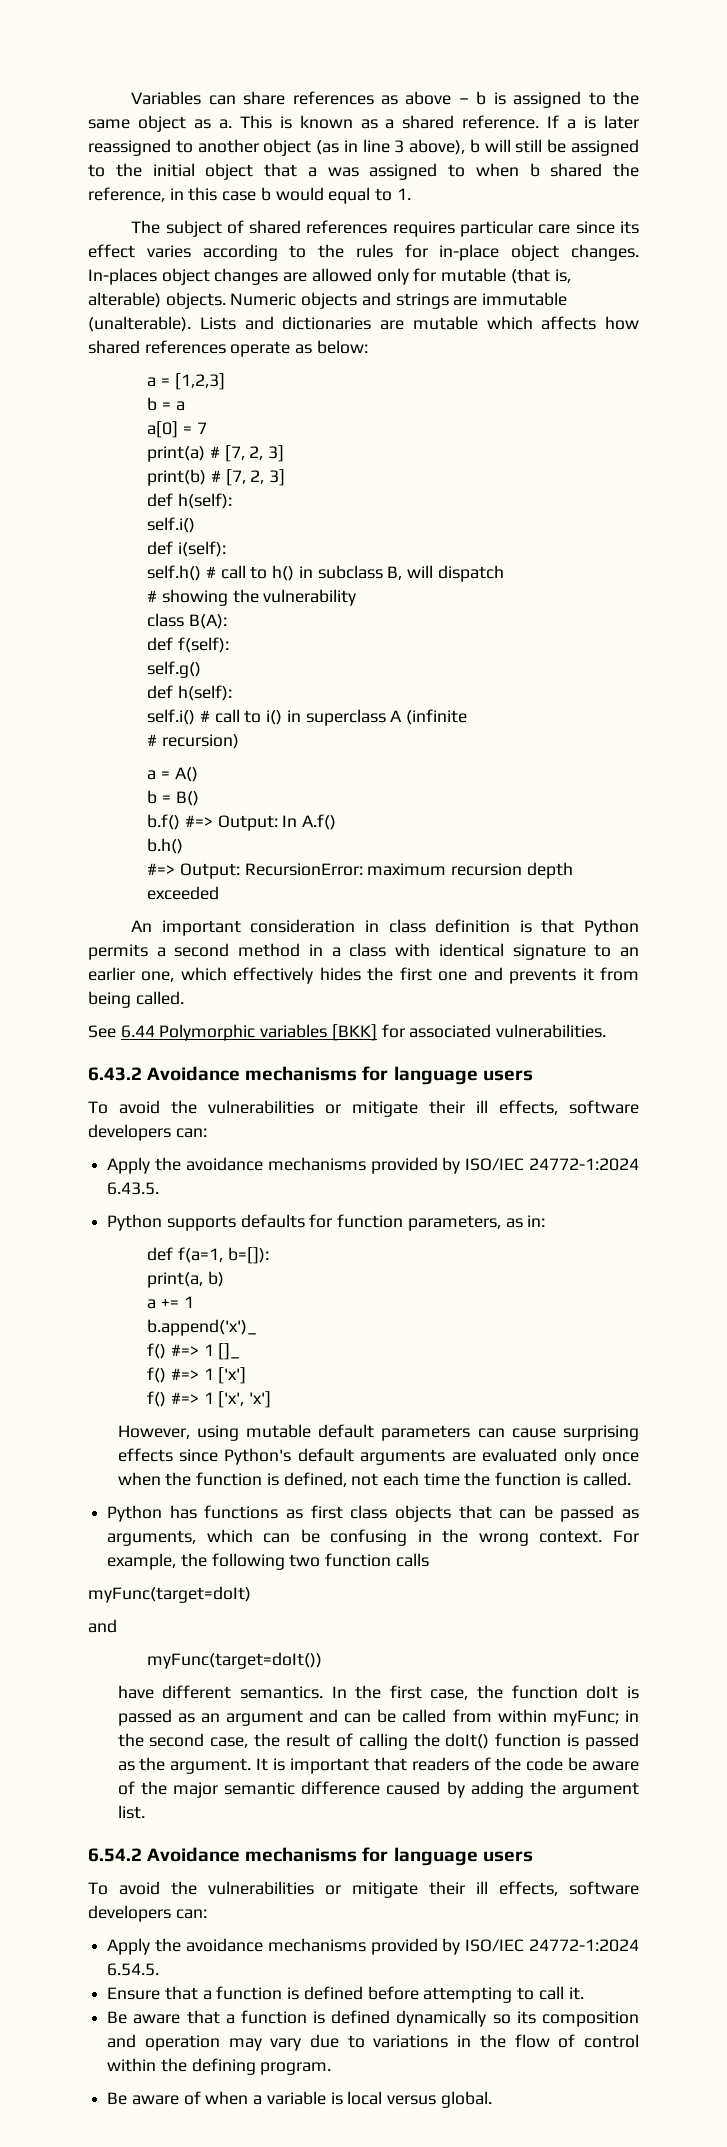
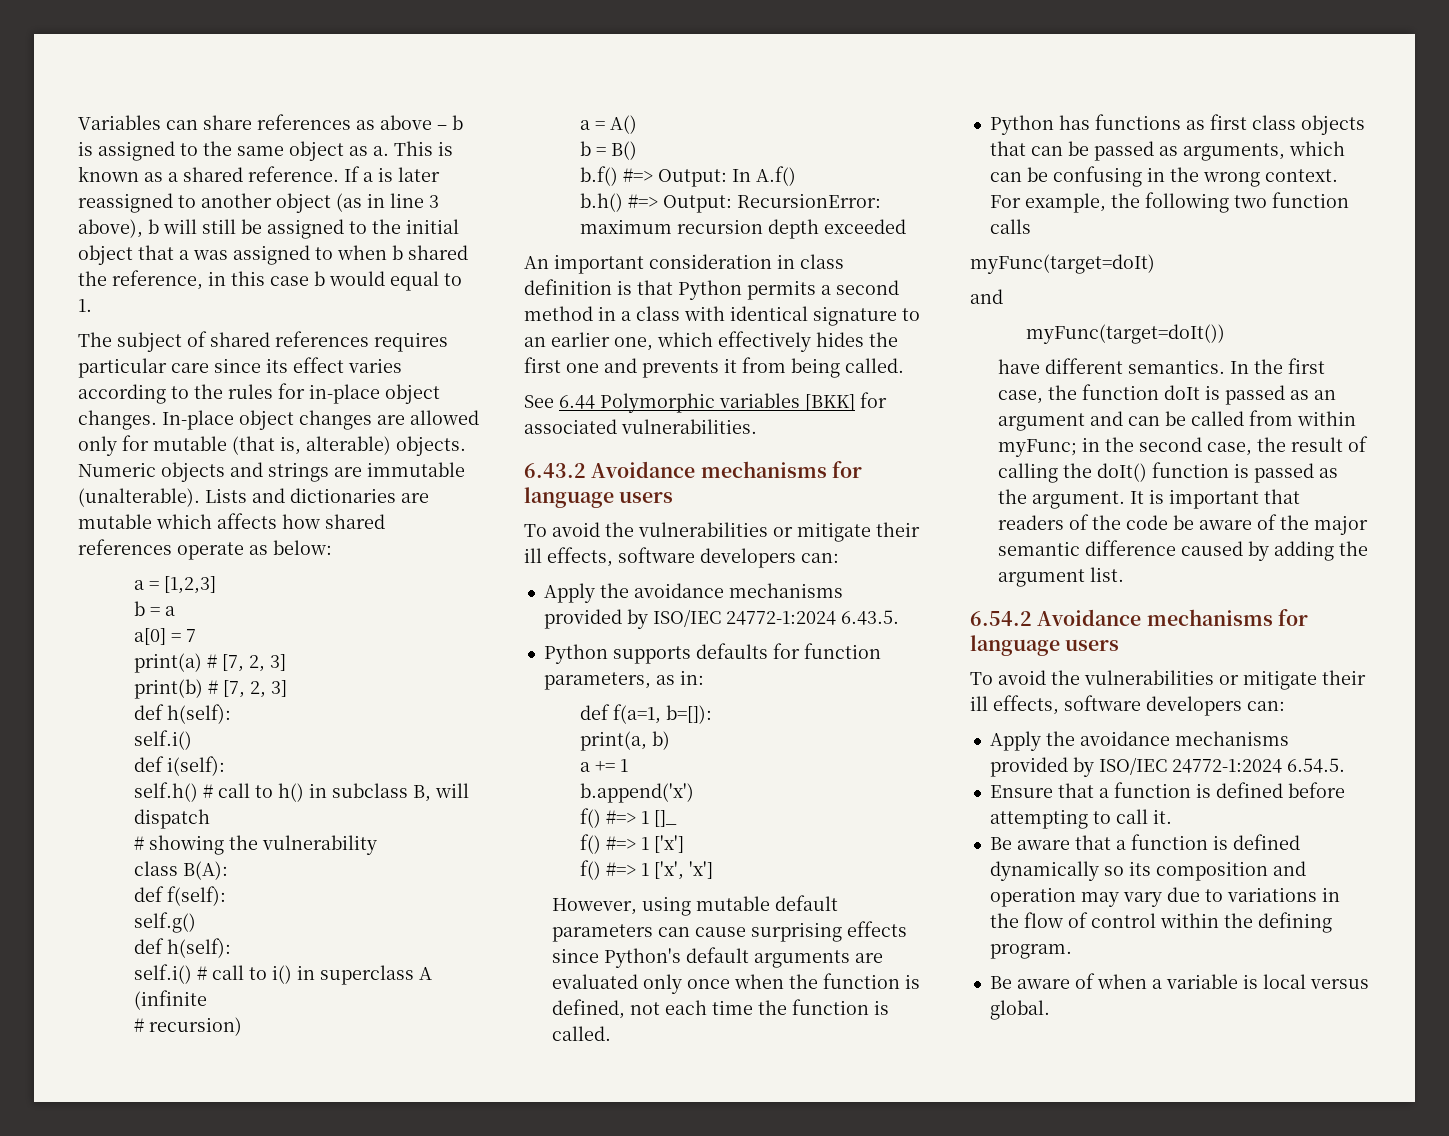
- In-places object changes are allowed only for mutable (that is, alterable) objects.
+ In-place object changes are allowed only for mutable (that is, alterable) objects.
- b.h()
- #=> Output: RecursionError: maximum recursion depth exceeded
+ b.h() #=> Output: RecursionError: maximum recursion depth exceeded
- b.append('x')_
+ b.append('x')

